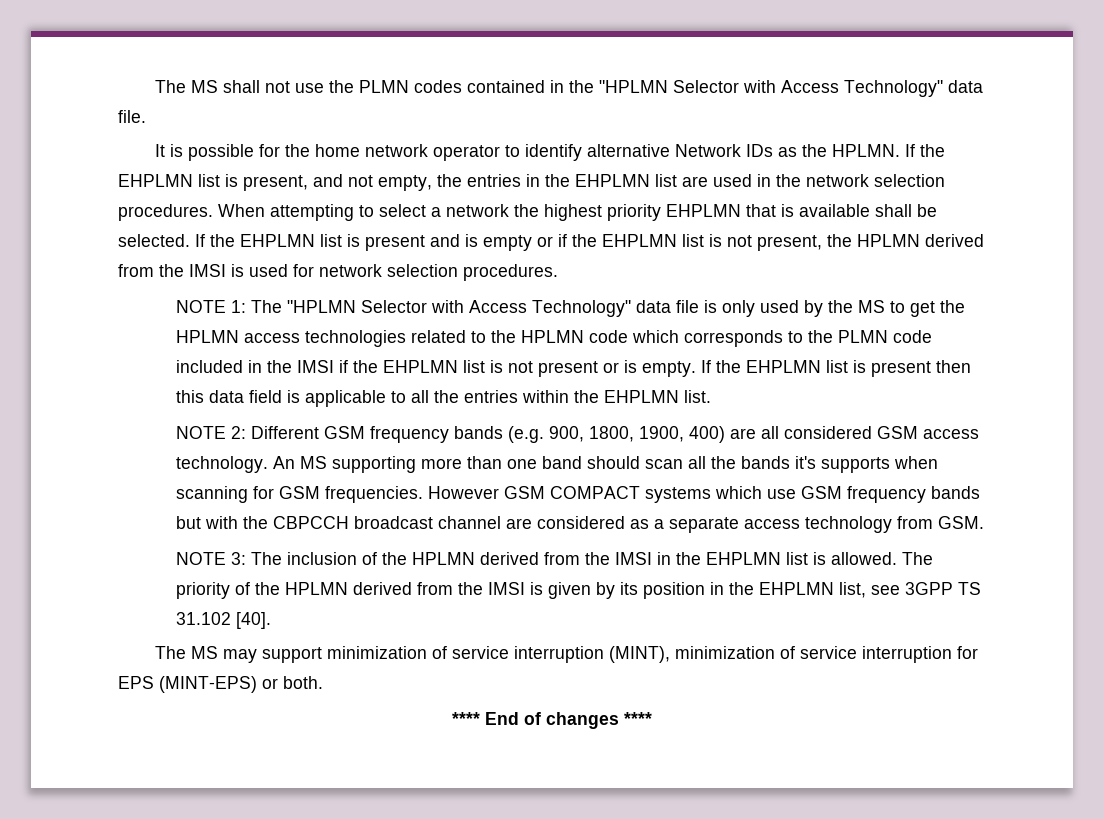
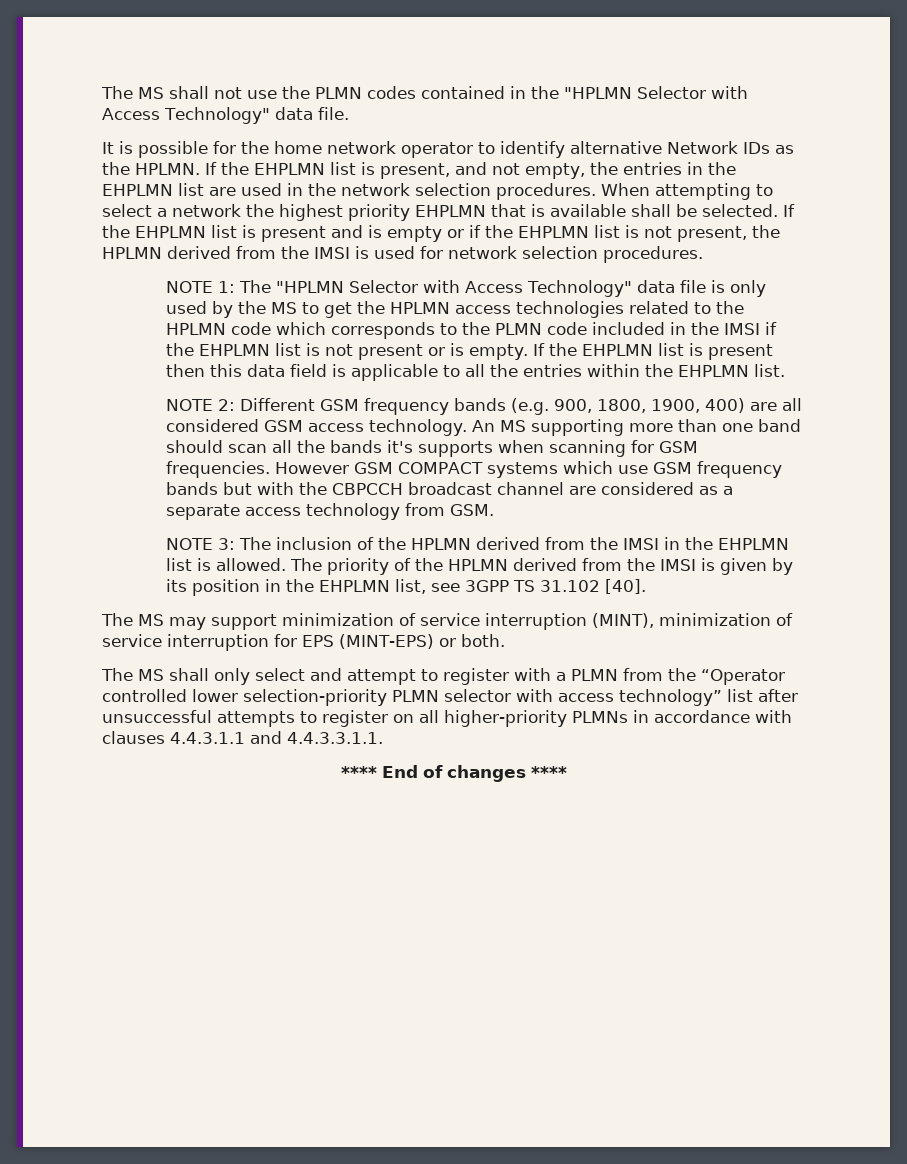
+ The MS shall only select and attempt to register with a PLMN from the “Operator controlled lower selection-priority PLMN selector with access technology” list after unsuccessful attempts to register on all higher-priority PLMNs in accordance with clauses 4.4.3.1.1 and 4.4.3.3.1.1.

